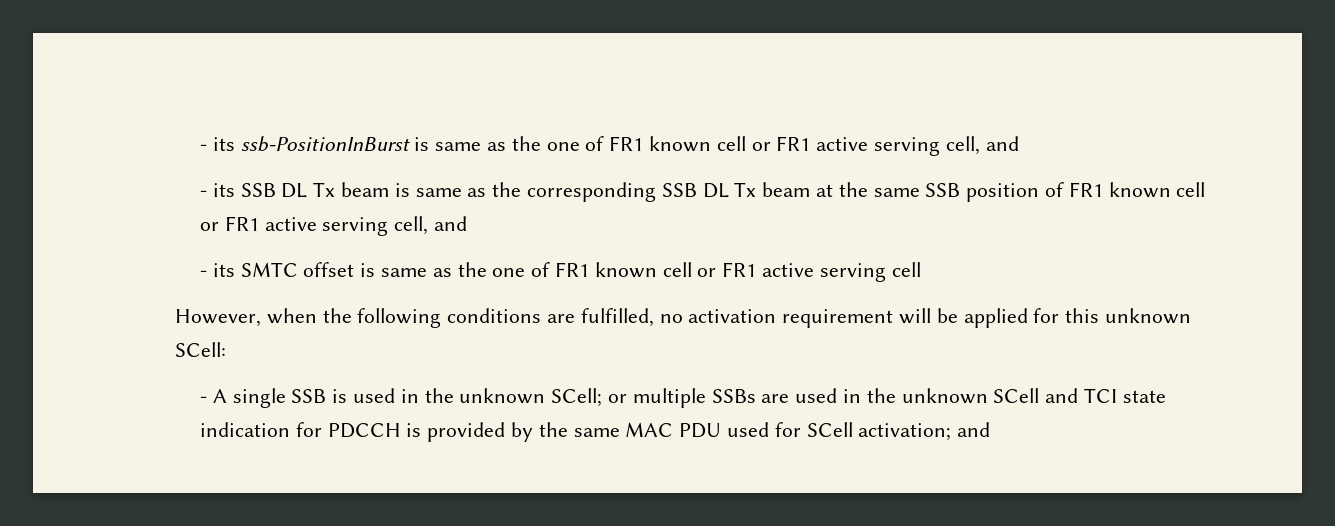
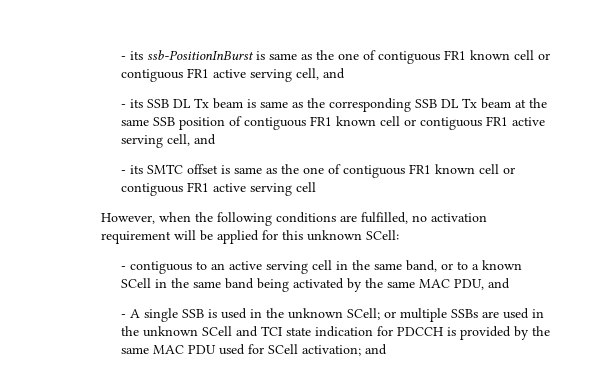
- - its ssb-PositionInBurst is same as the one of FR1 known cell or FR1 active serving cell, and
+ - its ssb-PositionInBurst is same as the one of contiguous FR1 known cell or contiguous FR1 active serving cell, and
- - its SSB DL Tx beam is same as the corresponding SSB DL Tx beam at the same SSB position of FR1 known cell or FR1 active serving cell, and
+ - its SSB DL Tx beam is same as the corresponding SSB DL Tx beam at the same SSB position of contiguous FR1 known cell or contiguous FR1 active serving cell, and
- - its SMTC offset is same as the one of FR1 known cell or FR1 active serving cell
+ - its SMTC offset is same as the one of contiguous FR1 known cell or contiguous FR1 active serving cell
+ - contiguous to an active serving cell in the same band, or to a known SCell in the same band being activated by the same MAC PDU, and

